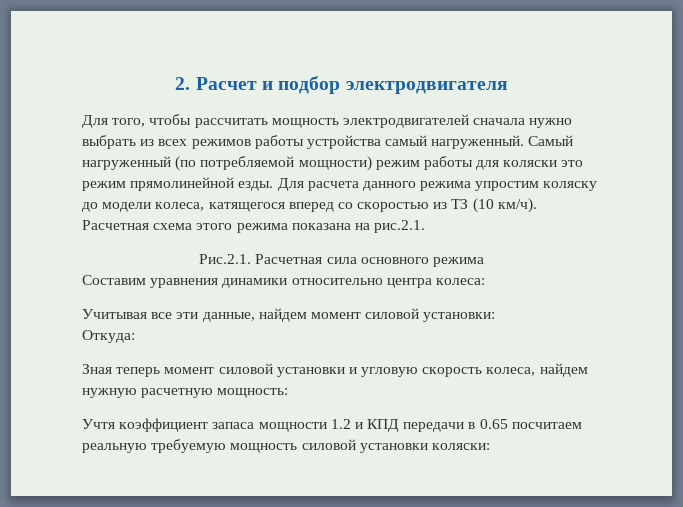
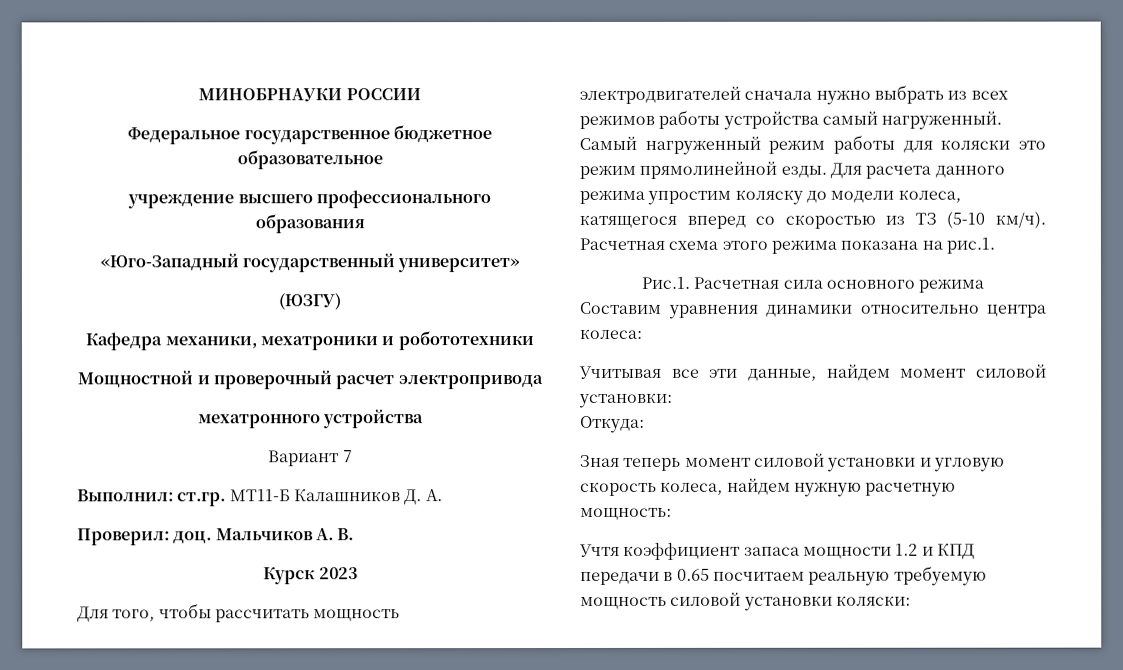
- 2. Расчет и подбор электродвигателя
+ МИНОБРНАУКИ РОССИИ
+ Федеральное государственное бюджетное образовательное
+ учреждение высшего профессионального образования
+ «Юго-Западный государственный университет»
+ (ЮЗГУ)
+ Кафедра механики, мехатроники и робототехники
+ Мощностной и проверочный расчет электропривода
+ мехатронного устройства
+ Вариант 7
+ Выполнил: cт.гр. МТ11-Б Калашников Д. А.
+ Проверил: доц. Мальчиков А. В.
+ Курск 2023
- Самый нагруженный (по потребляемой мощности) режим работы для коляски это режим прямолинейной езды.
+ Самый нагруженный режим работы для коляски это режим прямолинейной езды.
- Для расчета данного режима упростим коляску до модели колеса, катящегося вперед со скоростью из ТЗ (10 км/ч).
+ Для расчета данного режима упростим коляску до модели колеса, катящегося вперед со скоростью из ТЗ (5-10 км/ч).
- Расчетная схема этого режима показана на рис.2.1.
- Рис.2.1. Расчетная сила основного режима
+ Расчетная схема этого режима показана на рис.1.
+ Рис.1. Расчетная сила основного режима

